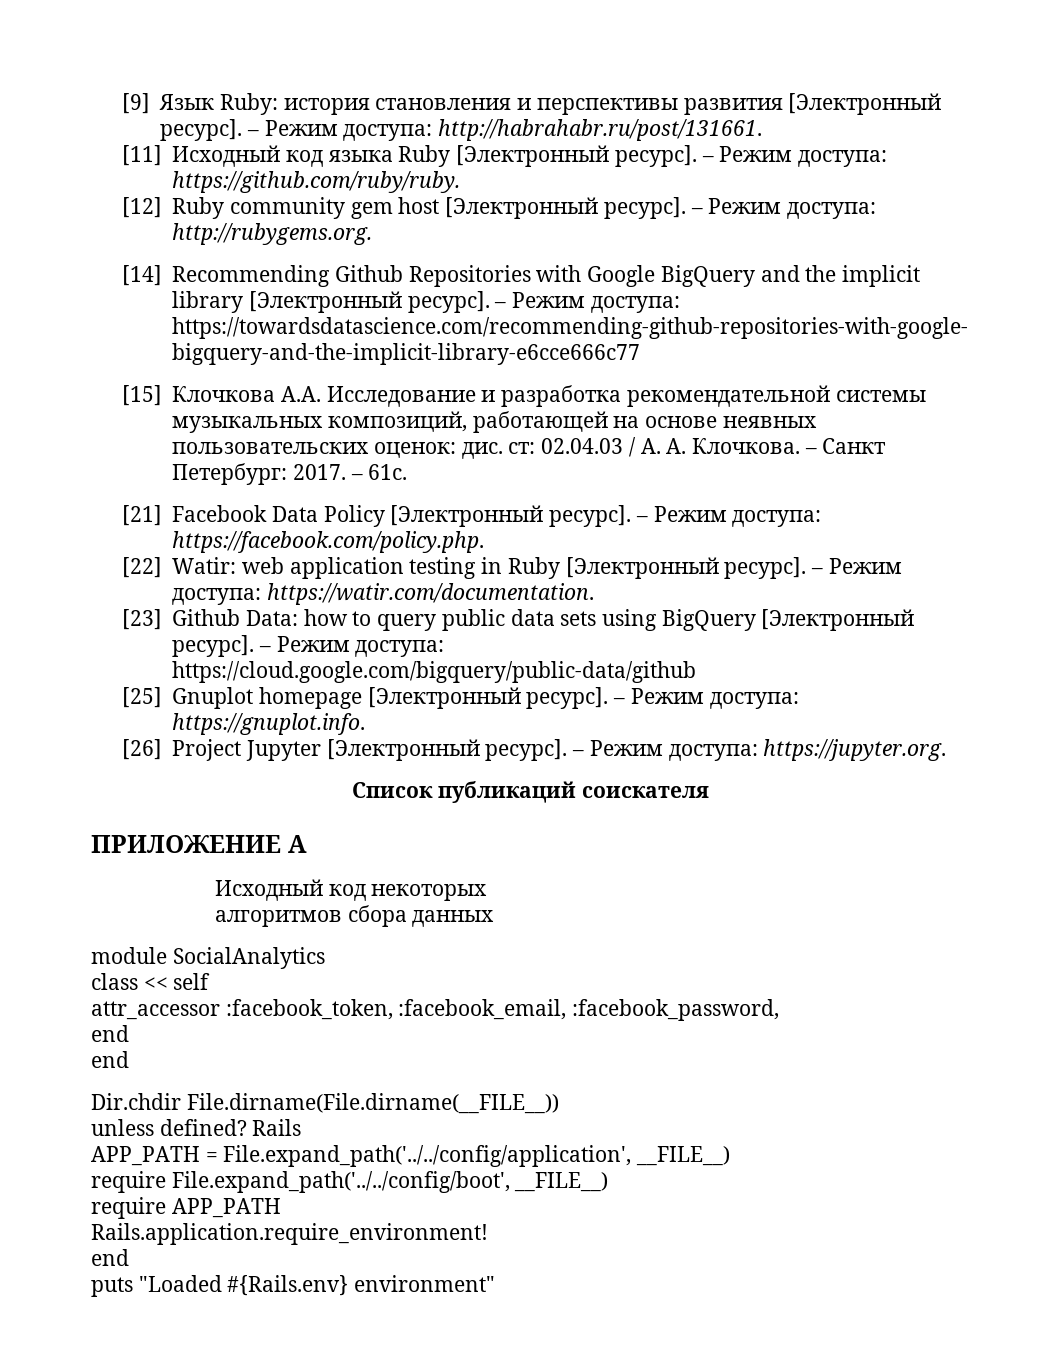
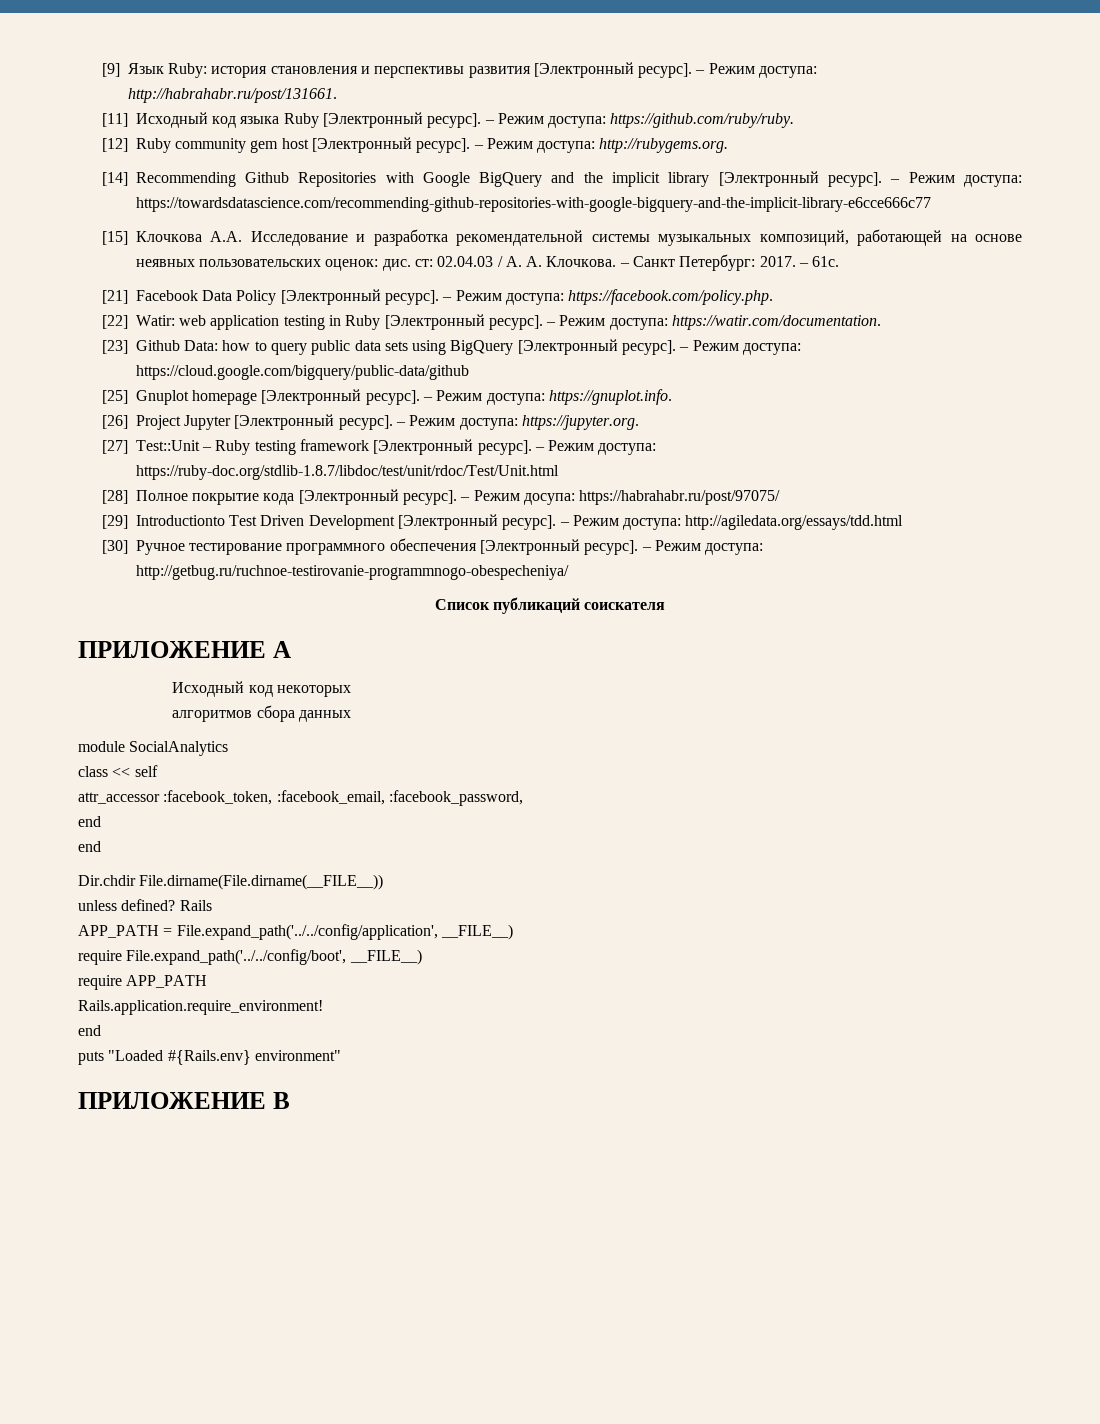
+ [27] Test::Unit – Ruby testing framework [Электронный ресурс]. – Режим доступа: https://ruby-doc.org/stdlib-1.8.7/libdoc/test/unit/rdoc/Test/Unit.html
+ [28] Полное покрытие кода [Электронный ресурс]. – Режим досупа: https://habrahabr.ru/post/97075/
+ [29] Introductionto Test Driven Development [Электронный ресурс]. – Режим доступа: http://agiledata.org/essays/tdd.html
+ [30] Ручное тестирование программного обеспечения [Электронный ресурс]. – Режим доступа: http://getbug.ru/ruchnoe-testirovanie-programmnogo-obespecheniya/
+ ПРИЛОЖЕНИЕ В

